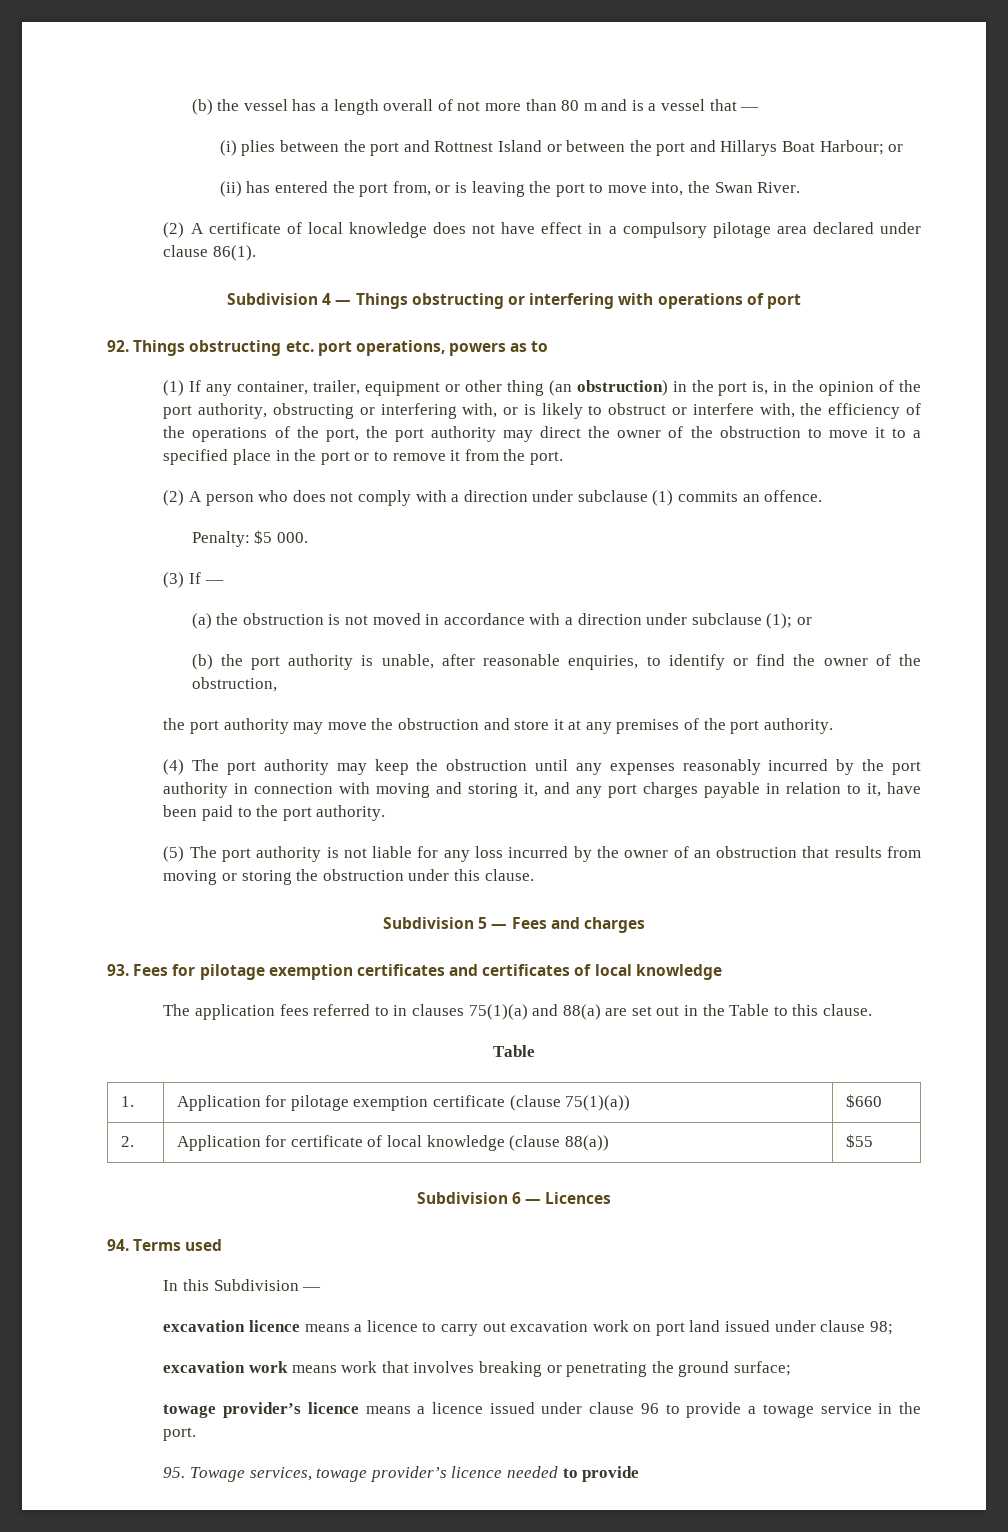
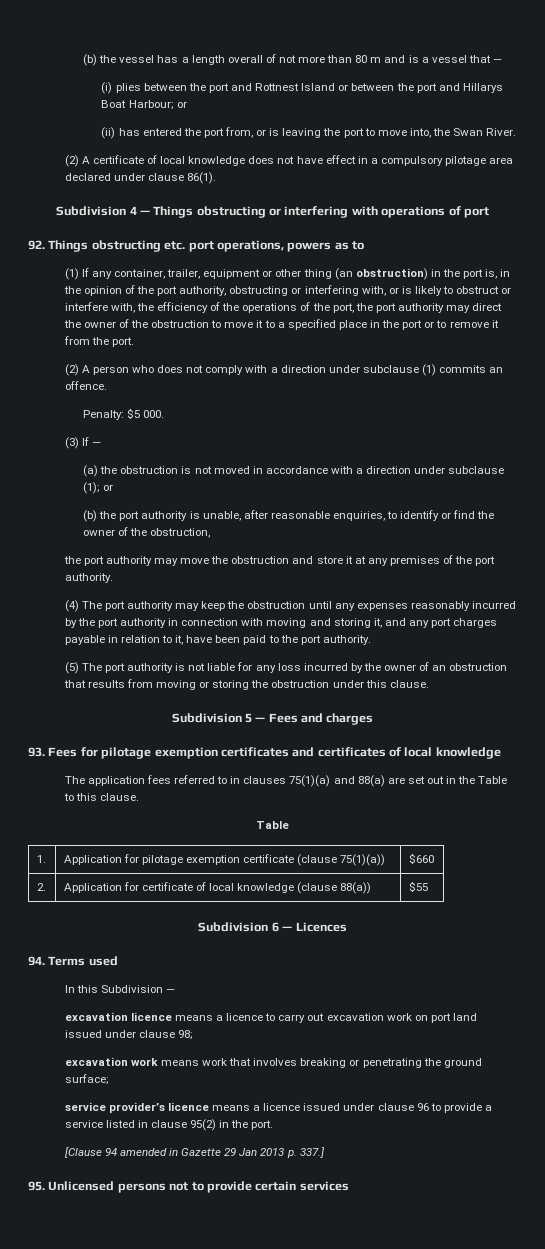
- towage provider’s licence means a licence issued under clause 96 to provide a towage service in the port.
- 95. Towage services, towage provider’s licence needed to provide
+ service provider’s licence means a licence issued under clause 96 to provide a service listed in clause 95(2) in the port.
+ [Clause 94 amended in Gazette 29 Jan 2013 p. 337.]
+ 95. Unlicensed persons not to provide certain services

